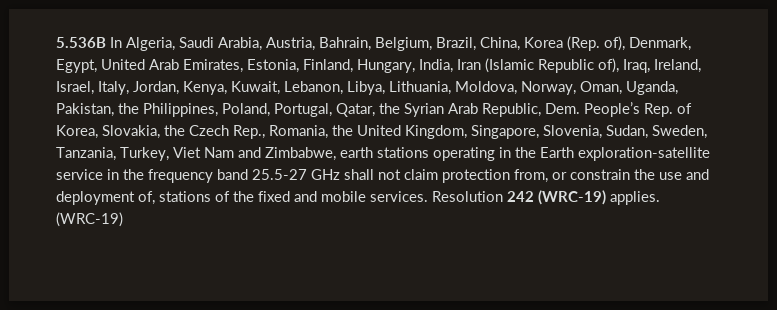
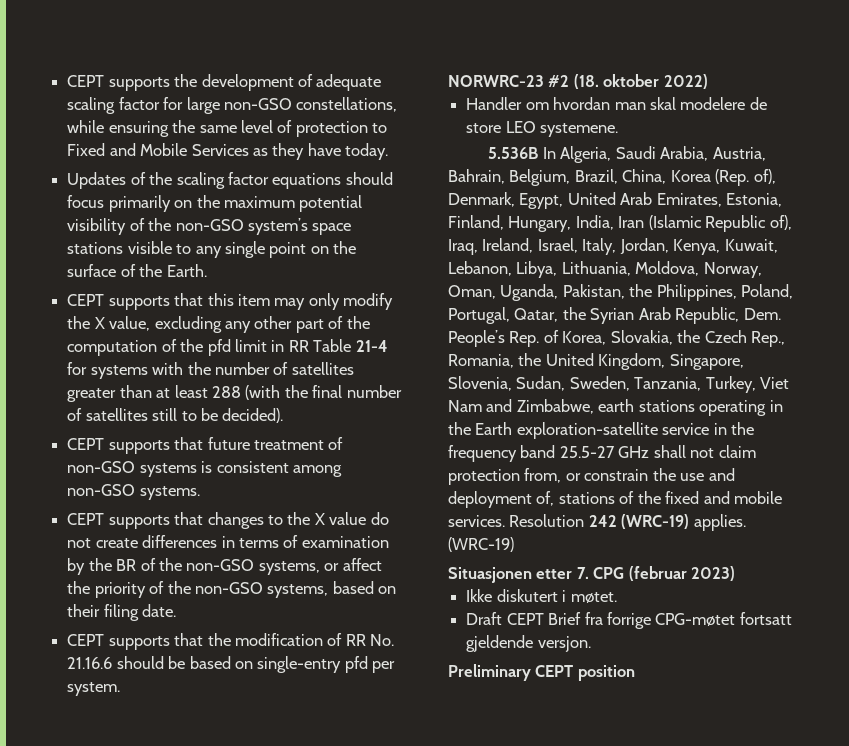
+ CEPT supports the development of adequate scaling factor for large non-GSO constellations, while ensuring the same level of protection to Fixed and Mobile Services as they have today.
+ Updates of the scaling factor equations should focus primarily on the maximum potential visibility of the non-GSO system’s space stations visible to any single point on the surface of the Earth.
+ CEPT supports that this item may only modify the X value, excluding any other part of the computation of the pfd limit in RR Table 21-4 for systems with the number of satellites greater than at least 288 (with the final number of satellites still to be decided).
+ CEPT supports that future treatment of non-GSO systems is consistent among non-GSO systems.
+ CEPT supports that changes to the X value do not create differences in terms of examination by the BR of the non-GSO systems, or affect the priority of the non-GSO systems, based on their filing date.
+ CEPT supports that the modification of RR No. 21.16.6 should be based on single-entry pfd per system.
+ NORWRC-23 #2 (18. oktober 2022)
+ Handler om hvordan man skal modelere de store LEO systemene.
+ Situasjonen etter 7. CPG (februar 2023)
+ Ikke diskutert i møtet.
+ Draft CEPT Brief fra forrige CPG-møtet fortsatt gjeldende versjon.
+ Preliminary CEPT position

